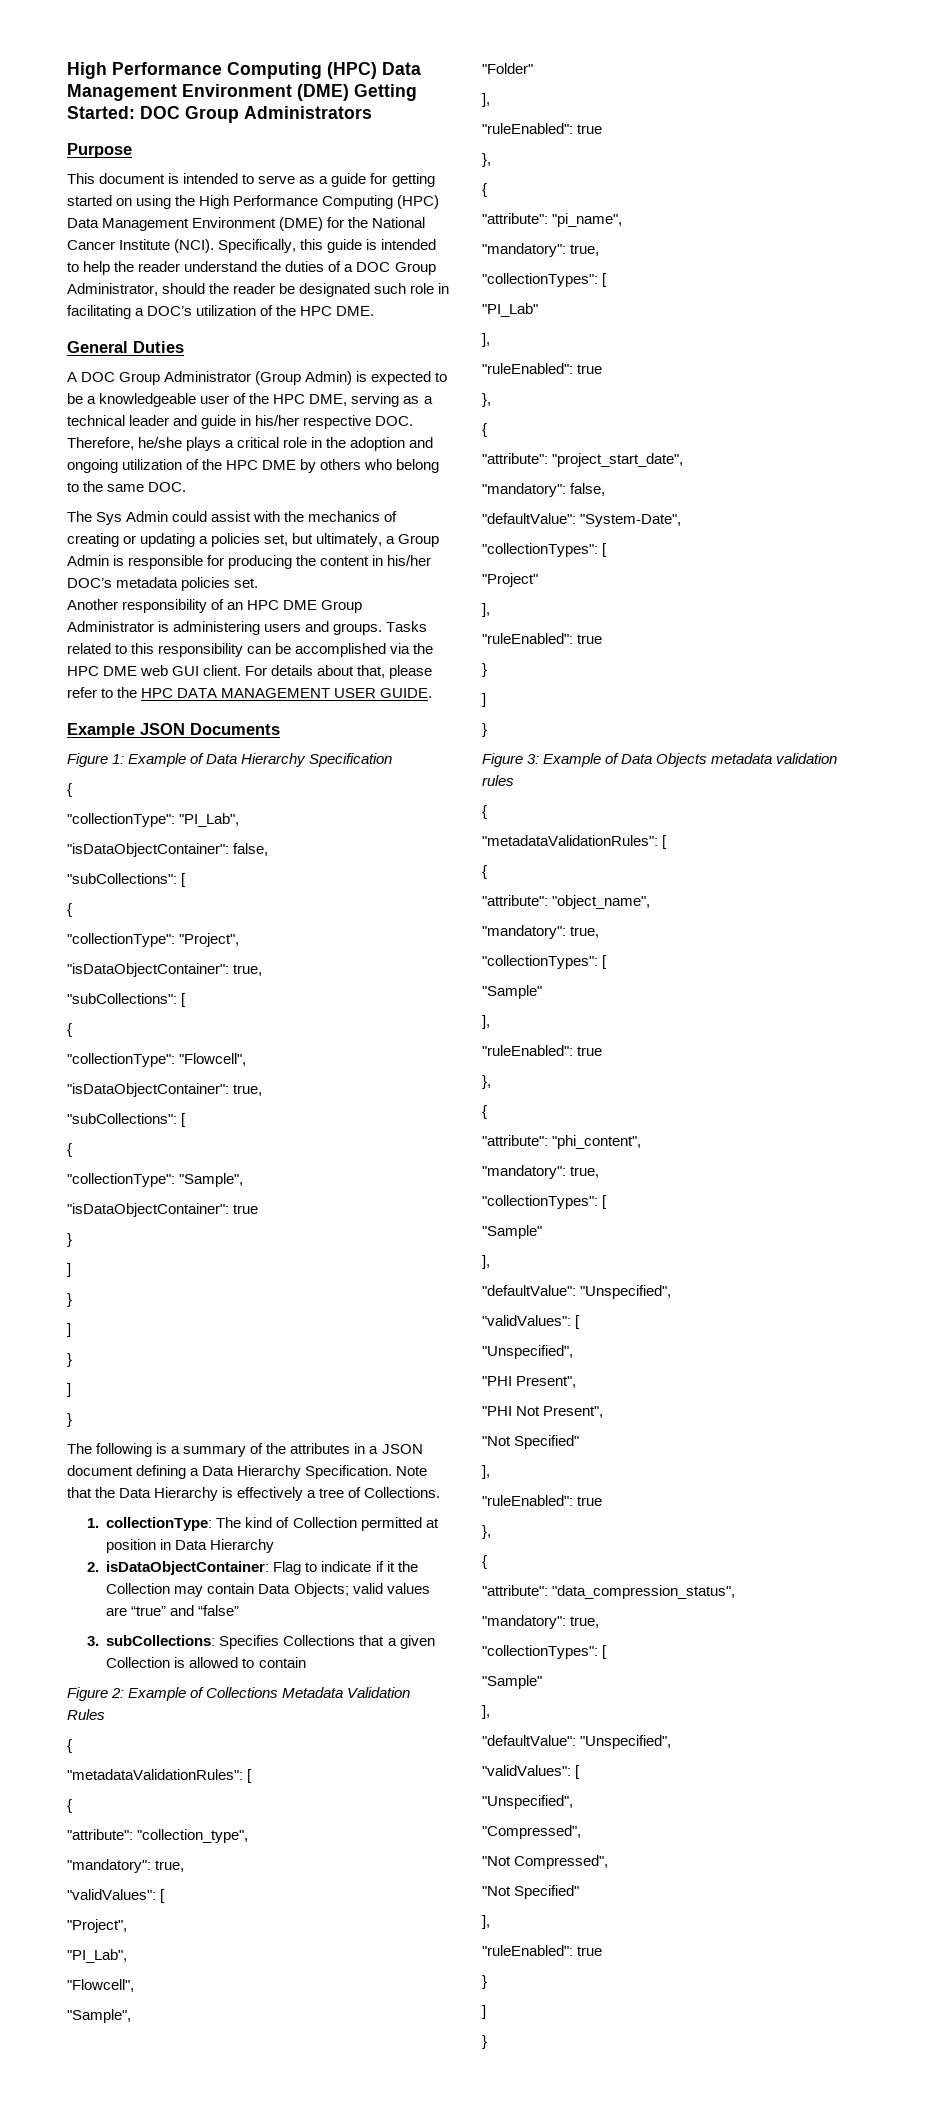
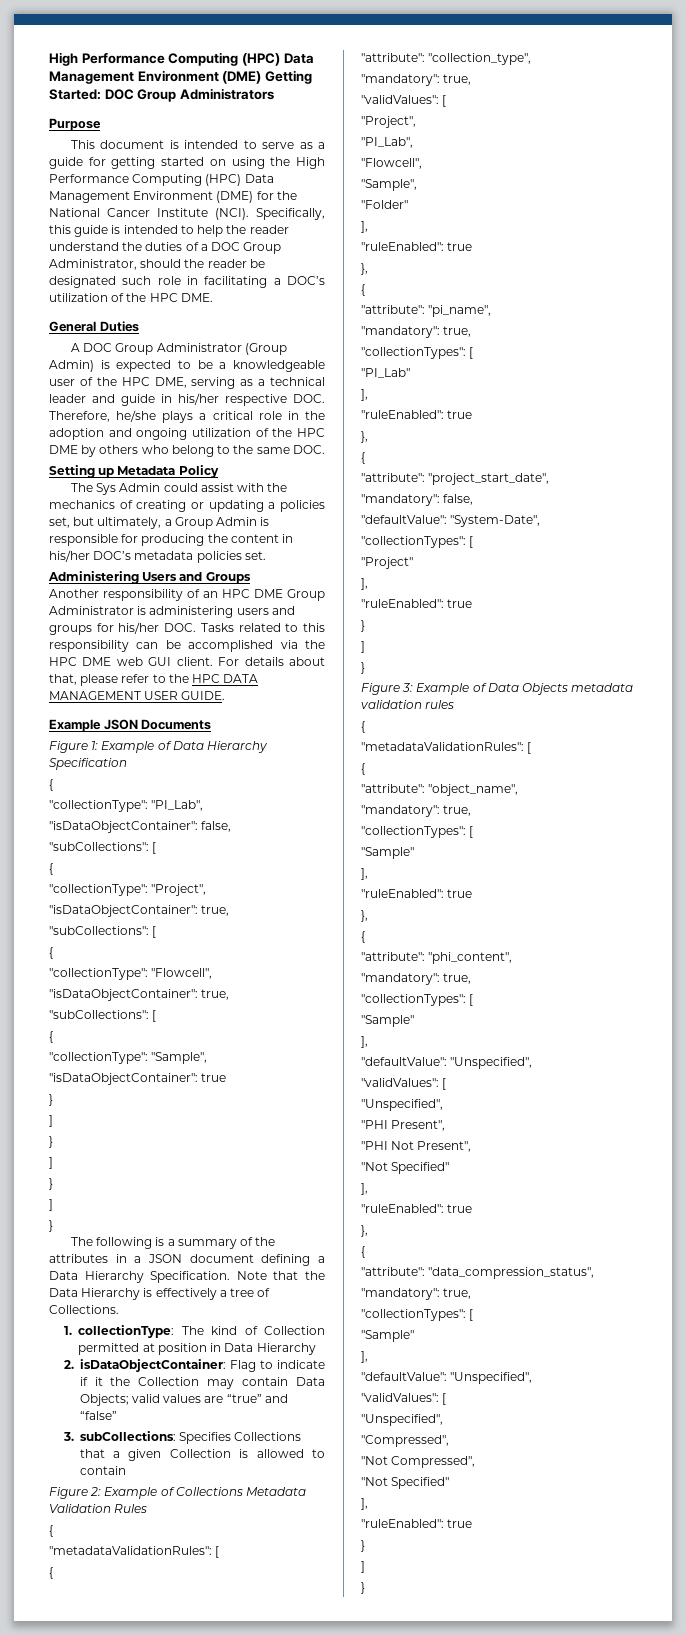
+ Setting up Metadata Policy
+ Administering Users and Groups
- Another responsibility of an HPC DME Group Administrator is administering users and groups. Tasks related to this responsibility can be accomplished via the HPC DME web GUI client.
+ Another responsibility of an HPC DME Group Administrator is administering users and groups for his/her DOC. Tasks related to this responsibility can be accomplished via the HPC DME web GUI client.

